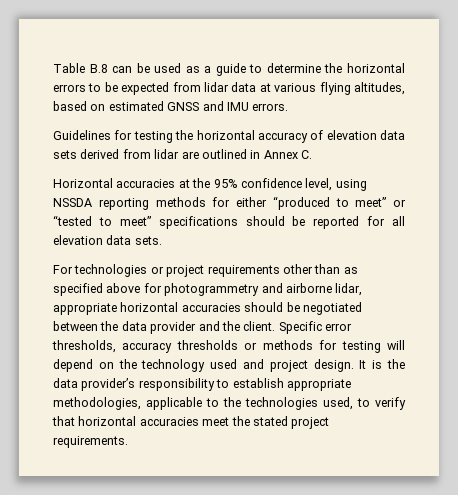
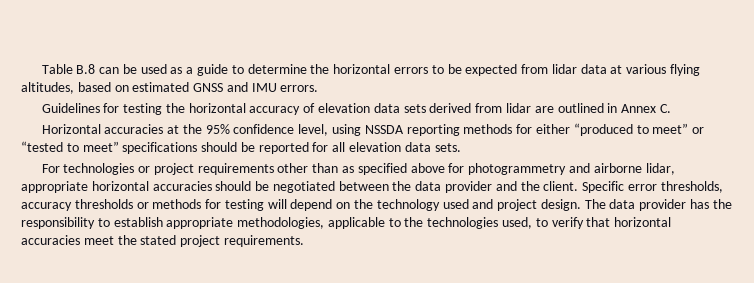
- It is the data provider’s responsibility to establish appropriate methodologies, applicable to the technologies used, to verify that horizontal accuracies meet the stated project requirements.
+ The data provider has the responsibility to establish appropriate methodologies, applicable to the technologies used, to verify that horizontal accuracies meet the stated project requirements.

